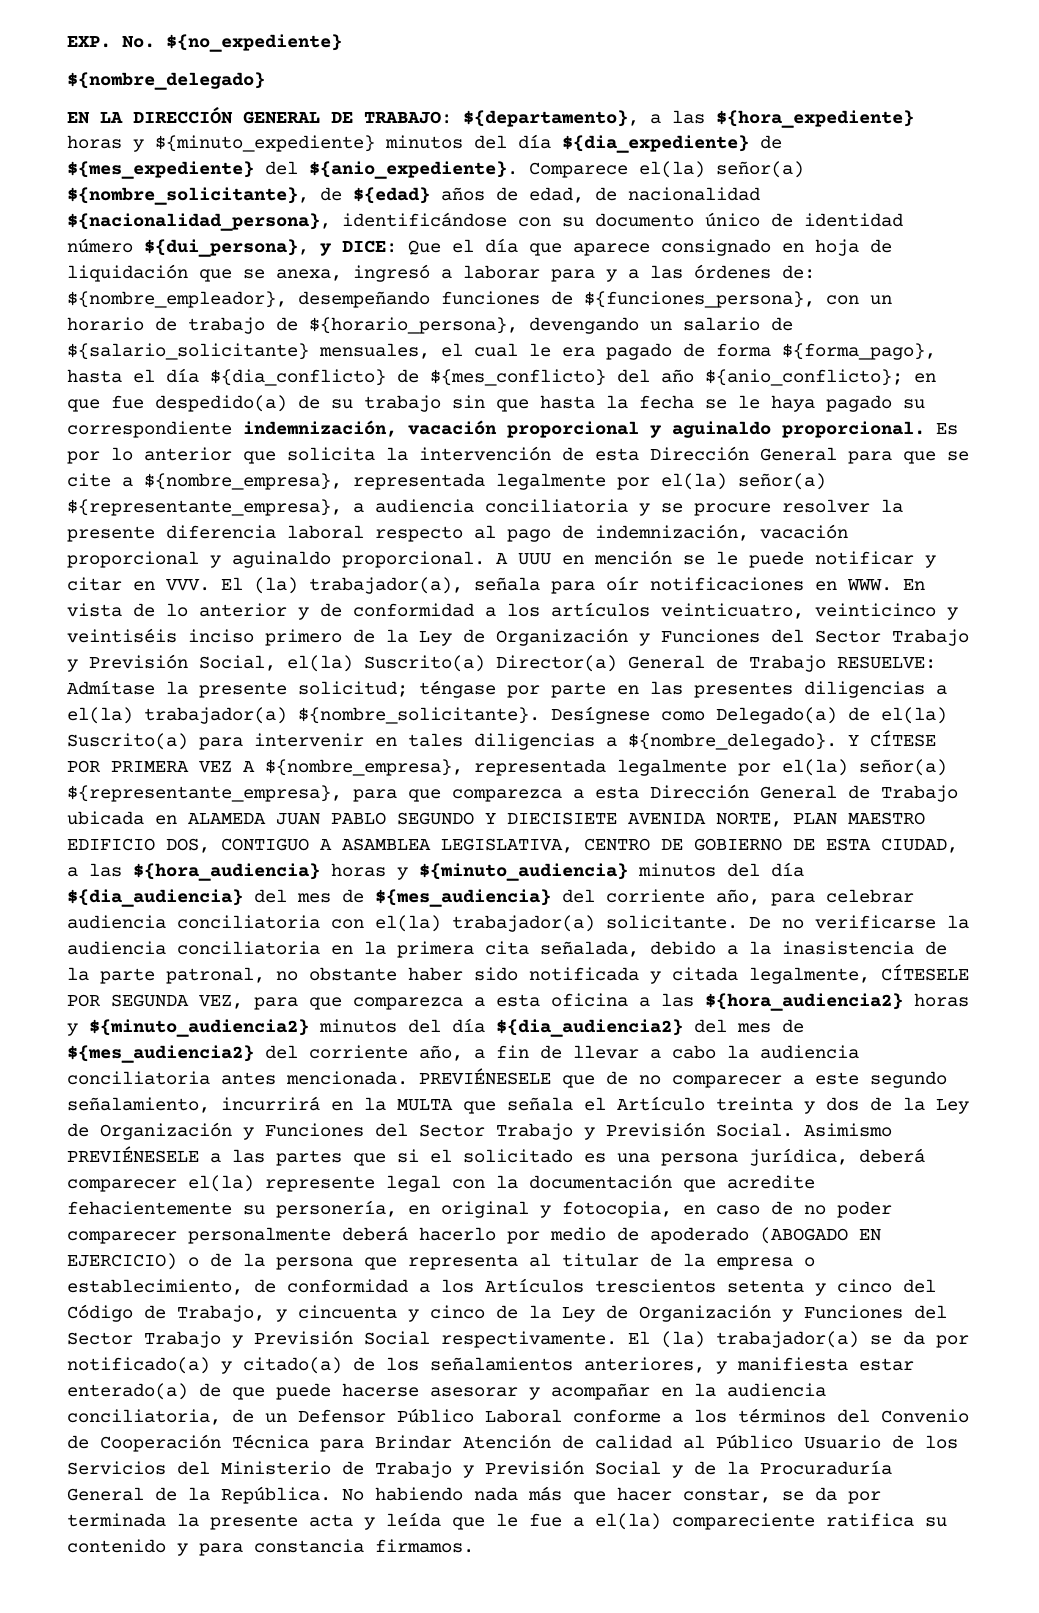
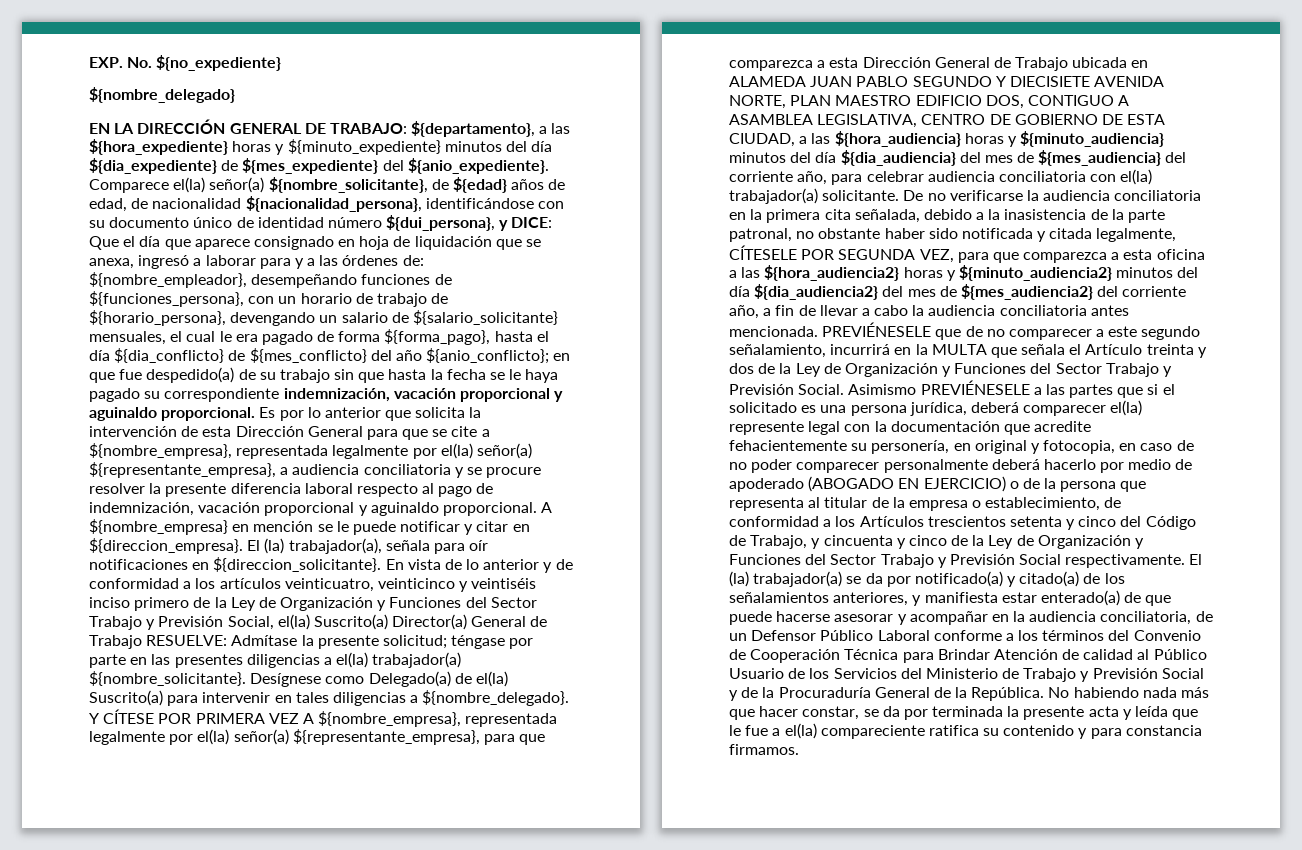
- A UUU en mención se le puede notificar y citar en VVV. El (la) trabajador(a), señala para oír notificaciones en WWW. En vista de lo anterior y de conformidad a los artículos veinticuatro, veinticinco y veintiséis inciso primero de la Ley de Organización y Funciones del Sector Trabajo y Previsión Social, el(la) Suscrito(a) Director(a) General de Trabajo RESUELVE:
+ A ${nombre_empresa} en mención se le puede notificar y citar en ${direccion_empresa}. El (la) trabajador(a), señala para oír notificaciones en ${direccion_solicitante}. En vista de lo anterior y de conformidad a los artículos veinticuatro, veinticinco y veintiséis inciso primero de la Ley de Organización y Funciones del Sector Trabajo y Previsión Social, el(la) Suscrito(a) Director(a) General de Trabajo RESUELVE:

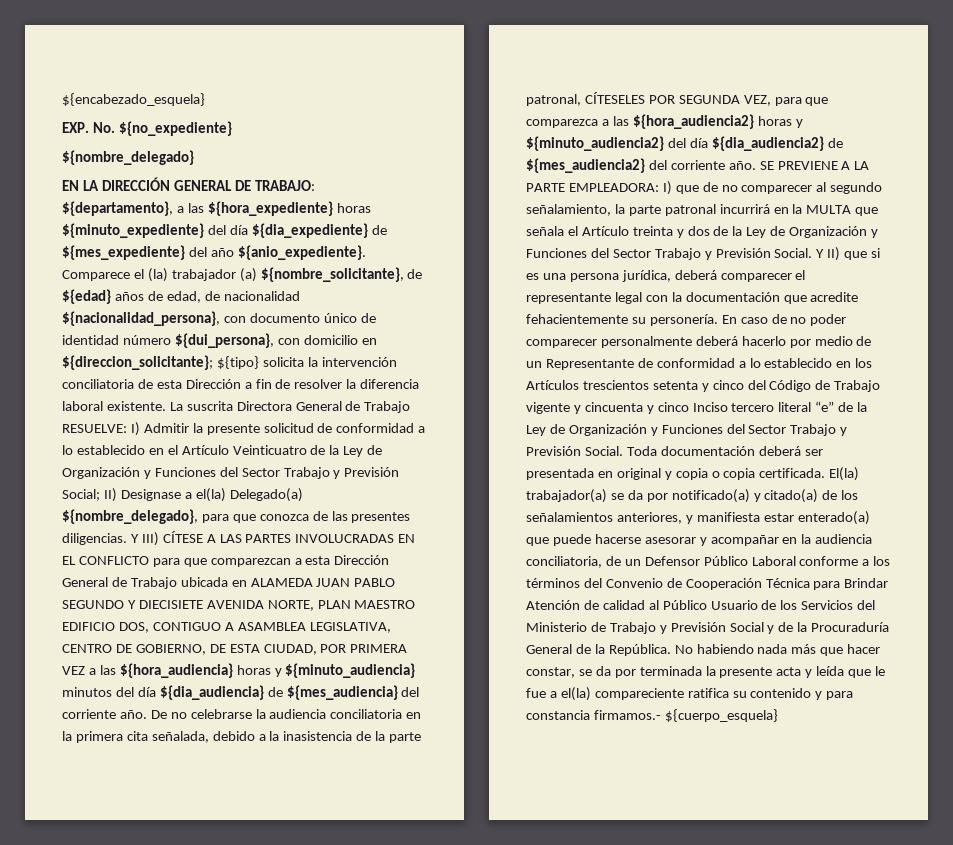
+ ${encabezado_esquela}
- EN LA DIRECCIÓN GENERAL DE TRABAJO: ${departamento}, a las ${hora_expediente} horas y ${minuto_expediente} minutos del día ${dia_expediente} de ${mes_expediente} del ${anio_expediente}.
+ EN LA DIRECCIÓN GENERAL DE TRABAJO: ${departamento}, a las ${hora_expediente} horas ${minuto_expediente} del día ${dia_expediente} de ${mes_expediente} del año ${anio_expediente}.
- Comparece el(la) señor(a) ${nombre_solicitante}, de ${edad} años de edad, de nacionalidad ${nacionalidad_persona}, identificándose con su documento único de identidad número ${dui_persona}, y DICE: Que el día que aparece consignado en hoja de liquidación que se anexa, ingresó a laborar para y a las órdenes de: ${nombre_empleador}, desempeñando funciones de ${funciones_persona}, con un horario de trabajo de ${horario_persona}, devengando un salario de ${salario_solicitante} mensuales, el cual le era pagado de forma ${forma_pago}, hasta el día ${dia_conflicto} de ${mes_conflicto} del año ${anio_conflicto}; en que fue despedido(a) de su trabajo sin que hasta la fecha se le haya pagado su correspondiente indemnización, vacación proporcional y aguinaldo proporcional. Es por lo anterior que solicita la intervención de esta Dirección General para que se cite a ${nombre_empresa}, representada legalmente por el(la) señor(a) ${representante_empresa}, a audiencia conciliatoria y se procure resolver la presente diferencia laboral respecto al pago de indemnización, vacación proporcional y aguinaldo proporcional. A ${nombre_empresa} en mención se le puede notificar y citar en ${direccion_empresa}. El (la) trabajador(a), señala para oír notificaciones en ${direccion_solicitante}. En vista de lo anterior y de conformidad a los artículos veinticuatro, veinticinco y veintiséis inciso primero de la Ley de Organización y Funciones del Sector Trabajo y Previsión Social, el(la) Suscrito(a) Director(a) General de Trabajo RESUELVE: Admítase la presente solicitud; téngase por parte en las presentes diligencias a el(la) trabajador(a) ${nombre_solicitante}. Desígnese como Delegado(a) de el(la) Suscrito(a) para intervenir en tales diligencias a ${nombre_delegado}. Y CÍTESE POR PRIMERA VEZ A ${nombre_empresa}, representada legalmente por el(la) señor(a) ${representante_empresa}, para que comparezca a esta Dirección General de Trabajo ubicada en ALAMEDA JUAN PABLO SEGUNDO Y DIECISIETE AVENIDA NORTE, PLAN MAESTRO EDIFICIO DOS, CONTIGUO A ASAMBLEA LEGISLATIVA, CENTRO DE GOBIERNO DE ESTA CIUDAD, a las ${hora_audiencia} horas y ${minuto_audiencia} minutos del día ${dia_audiencia} del mes de ${mes_audiencia} del corriente año, para celebrar audiencia conciliatoria con el(la) trabajador(a) solicitante.
+ Comparece el (la) trabajador (a) ${nombre_solicitante}, de ${edad} años de edad, de nacionalidad ${nacionalidad_persona}, con documento único de identidad número ${dui_persona}, con domicilio en ${direccion_solicitante}; ${tipo} solicita la intervención conciliatoria de esta Dirección a fin de resolver la diferencia laboral existente. La suscrita Directora General de Trabajo RESUELVE: I) Admitir la presente solicitud de conformidad a lo establecido en el Artículo Veinticuatro de la Ley de Organización y Funciones del Sector Trabajo y Previsión Social; II) Designase a el(la) Delegado(a) ${nombre_delegado}, para que conozca de las presentes diligencias. Y III) CÍTESE A LAS PARTES INVOLUCRADAS EN EL CONFLICTO para que comparezcan a esta Dirección General de Trabajo ubicada en ALAMEDA JUAN PABLO SEGUNDO Y DIECISIETE AVENIDA NORTE, PLAN MAESTRO EDIFICIO DOS, CONTIGUO A ASAMBLEA LEGISLATIVA, CENTRO DE GOBIERNO, DE ESTA CIUDAD, POR PRIMERA VEZ a las ${hora_audiencia} horas y ${minuto_audiencia} minutos del día ${dia_audiencia} de ${mes_audiencia} del corriente año.
- De no verificarse la audiencia conciliatoria en la primera cita señalada, debido a la inasistencia de la parte patronal, no obstante haber sido notificada y citada legalmente, CÍTESELE POR SEGUNDA VEZ, para que comparezca a esta oficina a las ${hora_audiencia2} horas y ${minuto_audiencia2} minutos del día ${dia_audiencia2} del mes de ${mes_audiencia2} del corriente año, a fin de llevar a cabo la audiencia conciliatoria antes mencionada. PREVIÉNESELE que de no comparecer a este segundo señalamiento, incurrirá en la MULTA que señala el Artículo treinta y dos de la Ley de Organización y Funciones del Sector Trabajo y Previsión Social.
+ De no celebrarse la audiencia conciliatoria en la primera cita señalada, debido a la inasistencia de la parte patronal, CÍTESELES POR SEGUNDA VEZ, para que comparezca a las ${hora_audiencia2} horas y ${minuto_audiencia2} del día ${dia_audiencia2} de ${mes_audiencia2} del corriente año. SE PREVIENE A LA PARTE EMPLEADORA: I) que de no comparecer al segundo señalamiento, la parte patronal incurrirá en la MULTA que señala el Artículo treinta y dos de la Ley de Organización y Funciones del Sector Trabajo y Previsión Social.
- Asimismo PREVIÉNESELE a las partes que si el solicitado es una persona jurídica, deberá comparecer el(la) represente legal con la documentación que acredite fehacientemente su personería, en original y fotocopia, en caso de no poder comparecer personalmente deberá hacerlo por medio de apoderado (ABOGADO EN EJERCICIO) o de la persona que representa al titular de la empresa o establecimiento, de conformidad a los Artículos trescientos setenta y cinco del Código de Trabajo, y cincuenta y cinco de la Ley de Organización y Funciones del Sector Trabajo y Previsión Social respectivamente. El (la) trabajador(a) se da por notificado(a) y citado(a) de los señalamientos anteriores, y manifiesta estar enterado(a) de que puede hacerse asesorar y acompañar en la audiencia conciliatoria, de un Defensor Público Laboral conforme a los términos del Convenio de Cooperación Técnica para Brindar Atención de calidad al Público Usuario de los Servicios del Ministerio de Trabajo y Previsión Social y de la Procuraduría General de la República.
+ Y II) que si es una persona jurídica, deberá comparecer el representante legal con la documentación que acredite fehacientemente su personería. En caso de no poder comparecer personalmente deberá hacerlo por medio de un Representante de conformidad a lo establecido en los Artículos trescientos setenta y cinco del Código de Trabajo vigente y cincuenta y cinco Inciso tercero literal “e” de la Ley de Organización y Funciones del Sector Trabajo y Previsión Social. Toda documentación deberá ser presentada en original y copia o copia certificada. El(la) trabajador(a) se da por notificado(a) y citado(a) de los señalamientos anteriores, y manifiesta estar enterado(a) que puede hacerse asesorar y acompañar en la audiencia conciliatoria, de un Defensor Público Laboral conforme a los términos del Convenio de Cooperación Técnica para Brindar Atención de calidad al Público Usuario de los Servicios del Ministerio de Trabajo y Previsión Social y de la Procuraduría General de la República.
- No habiendo nada más que hacer constar, se da por terminada la presente acta y leída que le fue a el(la) compareciente ratifica su contenido y para constancia firmamos.
+ No habiendo nada más que hacer constar, se da por terminada la presente acta y leída que le fue a el(la) compareciente ratifica su contenido y para constancia firmamos.- ${cuerpo_esquela}

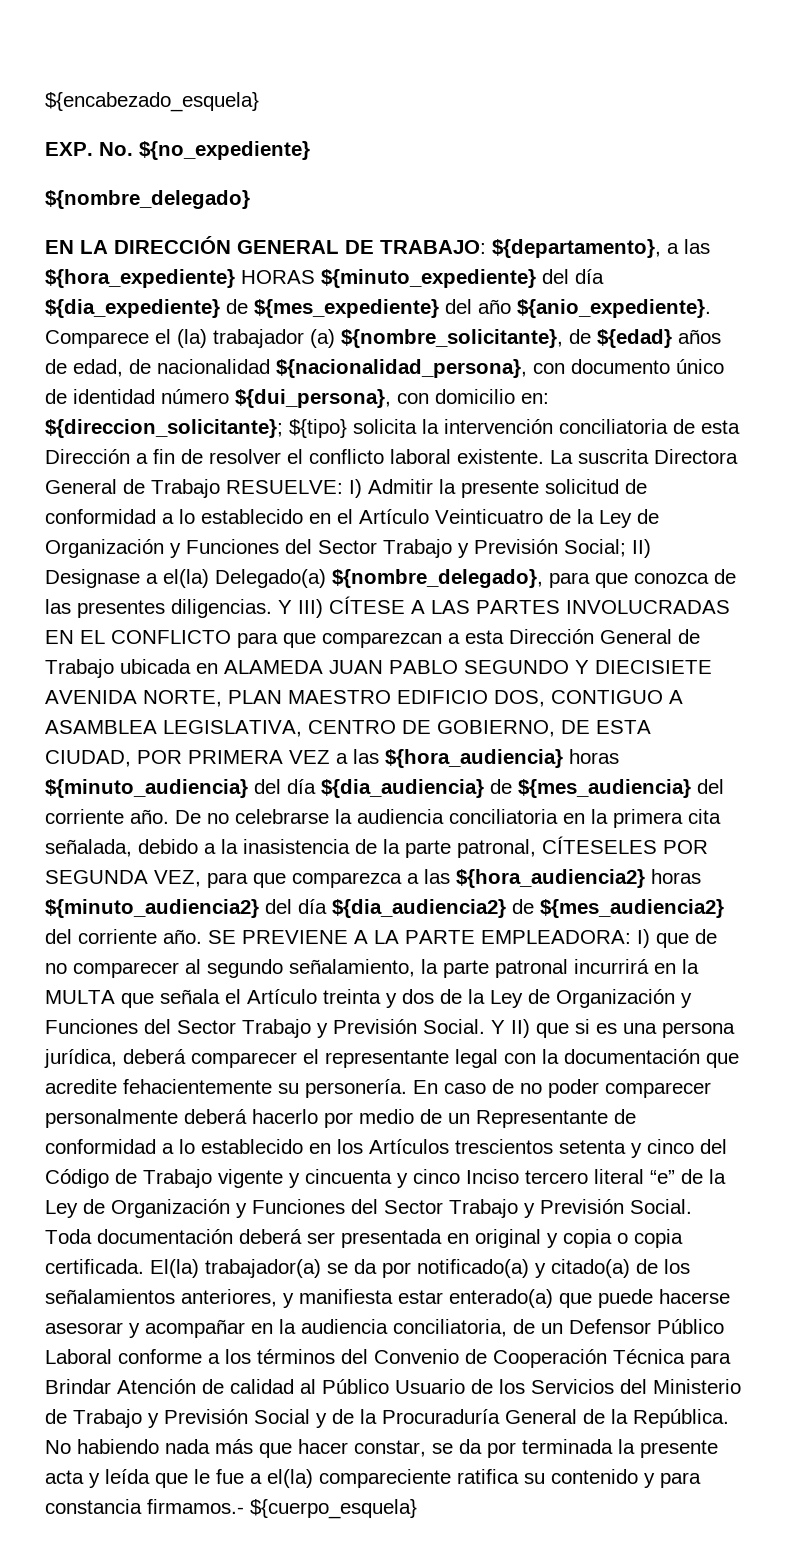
- EN LA DIRECCIÓN GENERAL DE TRABAJO: ${departamento}, a las ${hora_expediente} horas ${minuto_expediente} del día ${dia_expediente} de ${mes_expediente} del año ${anio_expediente}.
+ EN LA DIRECCIÓN GENERAL DE TRABAJO: ${departamento}, a las ${hora_expediente} HORAS ${minuto_expediente} del día ${dia_expediente} de ${mes_expediente} del año ${anio_expediente}.
- Comparece el (la) trabajador (a) ${nombre_solicitante}, de ${edad} años de edad, de nacionalidad ${nacionalidad_persona}, con documento único de identidad número ${dui_persona}, con domicilio en ${direccion_solicitante}; ${tipo} solicita la intervención conciliatoria de esta Dirección a fin de resolver la diferencia laboral existente.
+ Comparece el (la) trabajador (a) ${nombre_solicitante}, de ${edad} años de edad, de nacionalidad ${nacionalidad_persona}, con documento único de identidad número ${dui_persona}, con domicilio en: ${direccion_solicitante}; ${tipo} solicita la intervención conciliatoria de esta Dirección a fin de resolver el conflicto laboral existente.
- Y III) CÍTESE A LAS PARTES INVOLUCRADAS EN EL CONFLICTO para que comparezcan a esta Dirección General de Trabajo ubicada en ALAMEDA JUAN PABLO SEGUNDO Y DIECISIETE AVENIDA NORTE, PLAN MAESTRO EDIFICIO DOS, CONTIGUO A ASAMBLEA LEGISLATIVA, CENTRO DE GOBIERNO, DE ESTA CIUDAD, POR PRIMERA VEZ a las ${hora_audiencia} horas y ${minuto_audiencia} minutos del día ${dia_audiencia} de ${mes_audiencia} del corriente año.
+ Y III) CÍTESE A LAS PARTES INVOLUCRADAS EN EL CONFLICTO para que comparezcan a esta Dirección General de Trabajo ubicada en ALAMEDA JUAN PABLO SEGUNDO Y DIECISIETE AVENIDA NORTE, PLAN MAESTRO EDIFICIO DOS, CONTIGUO A ASAMBLEA LEGISLATIVA, CENTRO DE GOBIERNO, DE ESTA CIUDAD, POR PRIMERA VEZ a las ${hora_audiencia} horas ${minuto_audiencia} del día ${dia_audiencia} de ${mes_audiencia} del corriente año.
- De no celebrarse la audiencia conciliatoria en la primera cita señalada, debido a la inasistencia de la parte patronal, CÍTESELES POR SEGUNDA VEZ, para que comparezca a las ${hora_audiencia2} horas y ${minuto_audiencia2} del día ${dia_audiencia2} de ${mes_audiencia2} del corriente año.
+ De no celebrarse la audiencia conciliatoria en la primera cita señalada, debido a la inasistencia de la parte patronal, CÍTESELES POR SEGUNDA VEZ, para que comparezca a las ${hora_audiencia2} horas ${minuto_audiencia2} del día ${dia_audiencia2} de ${mes_audiencia2} del corriente año.

